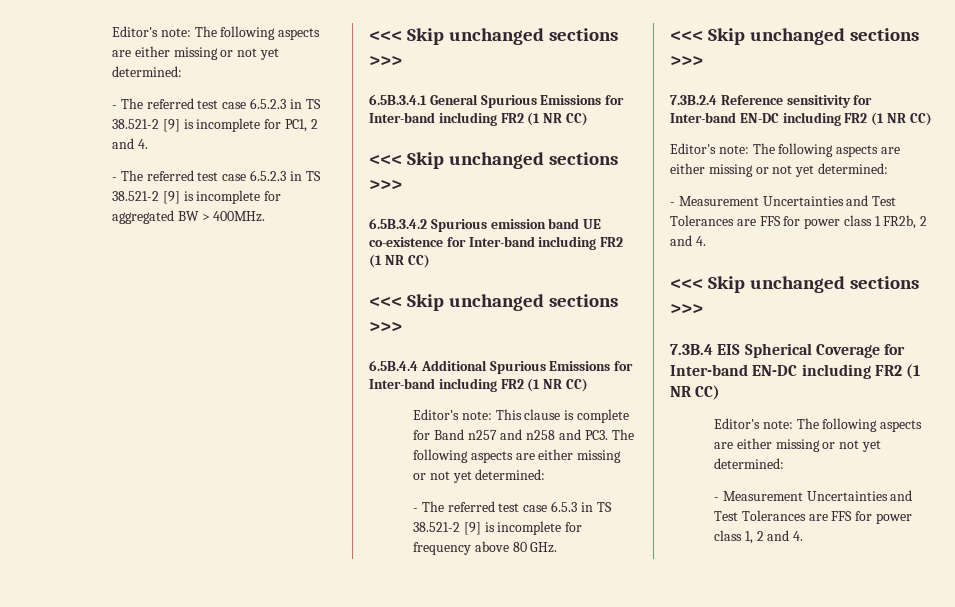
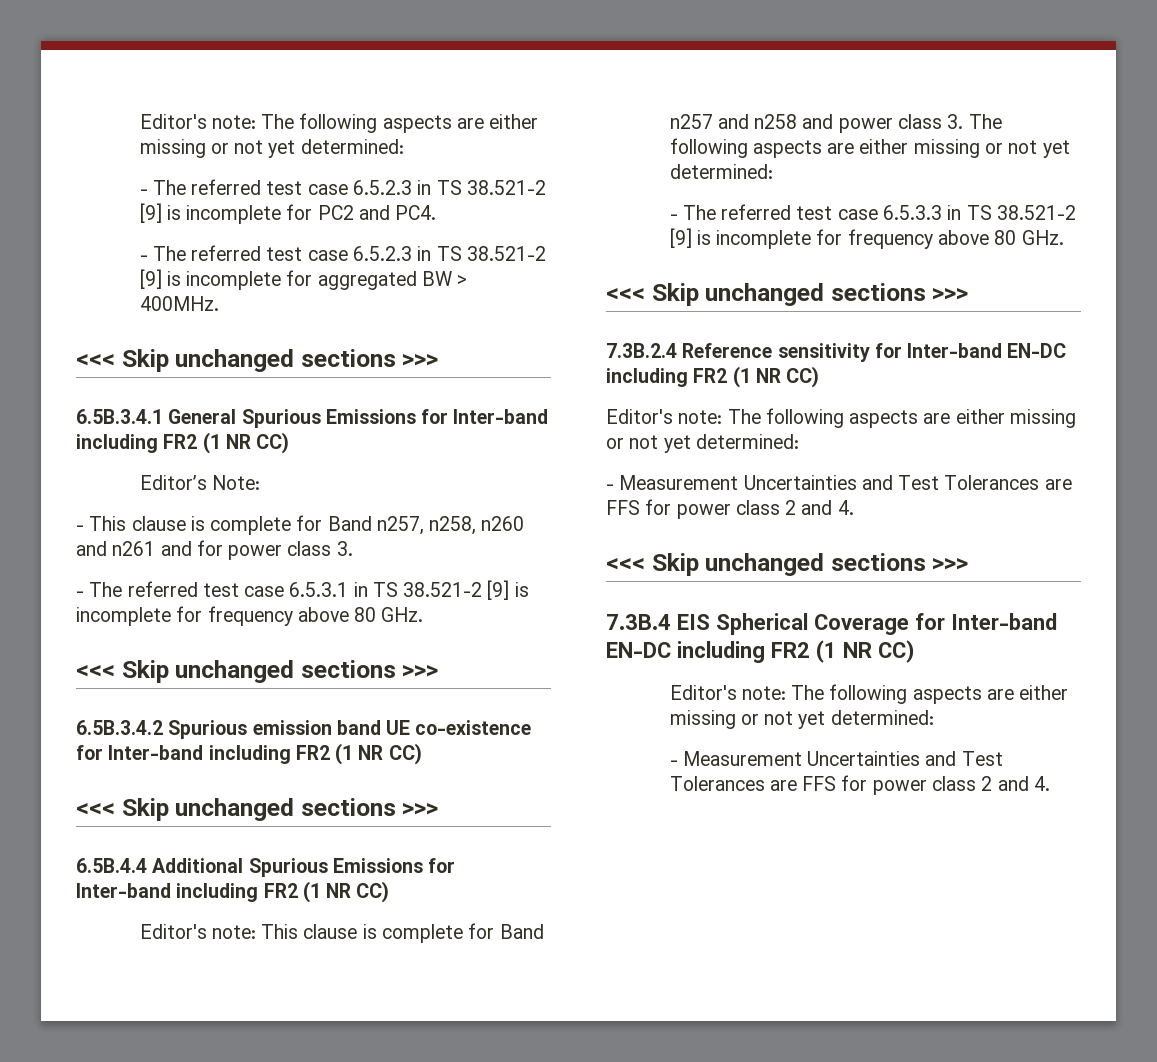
- - The referred test case 6.5.2.3 in TS 38.521-2 [9] is incomplete for PC1, 2 and 4.
+ - The referred test case 6.5.2.3 in TS 38.521-2 [9] is incomplete for PC2 and PC4.
+ Editor’s Note:
+ - This clause is complete for Band n257, n258, n260 and n261 and for power class 3.
+ - The referred test case 6.5.3.1 in TS 38.521-2 [9] is incomplete for frequency above 80 GHz.
- Editor's note: This clause is complete for Band n257 and n258 and PC3. The following aspects are either missing or not yet determined:
+ Editor's note: This clause is complete for Band n257 and n258 and power class 3. The following aspects are either missing or not yet determined:
- - The referred test case 6.5.3 in TS 38.521-2 [9] is incomplete for frequency above 80 GHz.
+ - The referred test case 6.5.3.3 in TS 38.521-2 [9] is incomplete for frequency above 80 GHz.
  7.3B.2.4 Reference sensitivity for Inter-band EN-DC including FR2 (1 NR CC)
  Editor's note: The following aspects are either missing or not yet determined:
- - Measurement Uncertainties and Test Tolerances are FFS for power class 1 FR2b, 2 and 4.
+ - Measurement Uncertainties and Test Tolerances are FFS for power class 2 and 4.
  7.3B.4 EIS Spherical Coverage for Inter-band EN-DC including FR2 (1 NR CC)
  Editor's note: The following aspects are either missing or not yet determined:
- - Measurement Uncertainties and Test Tolerances are FFS for power class 1, 2 and 4.
+ - Measurement Uncertainties and Test Tolerances are FFS for power class 2 and 4.

